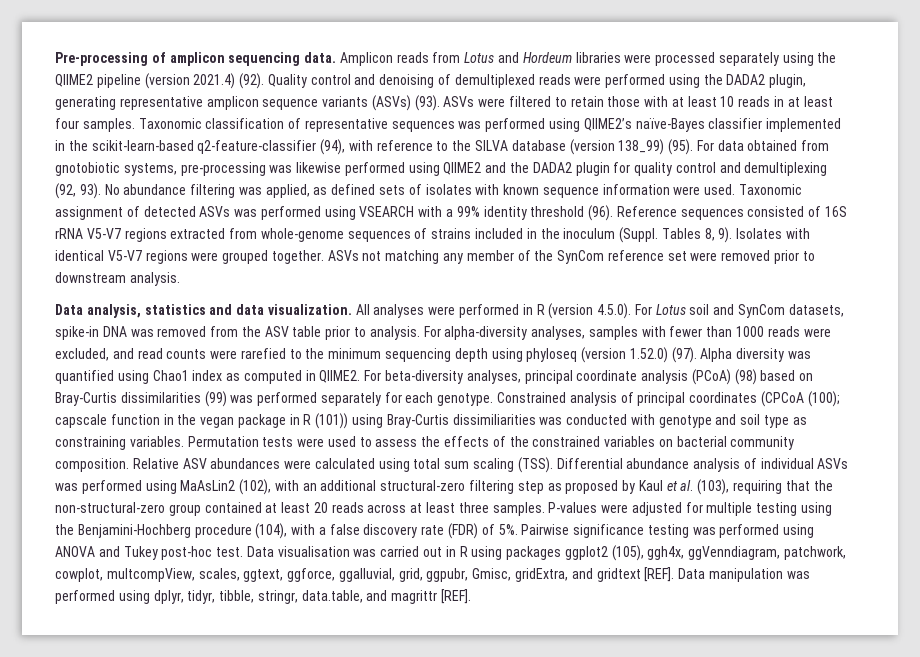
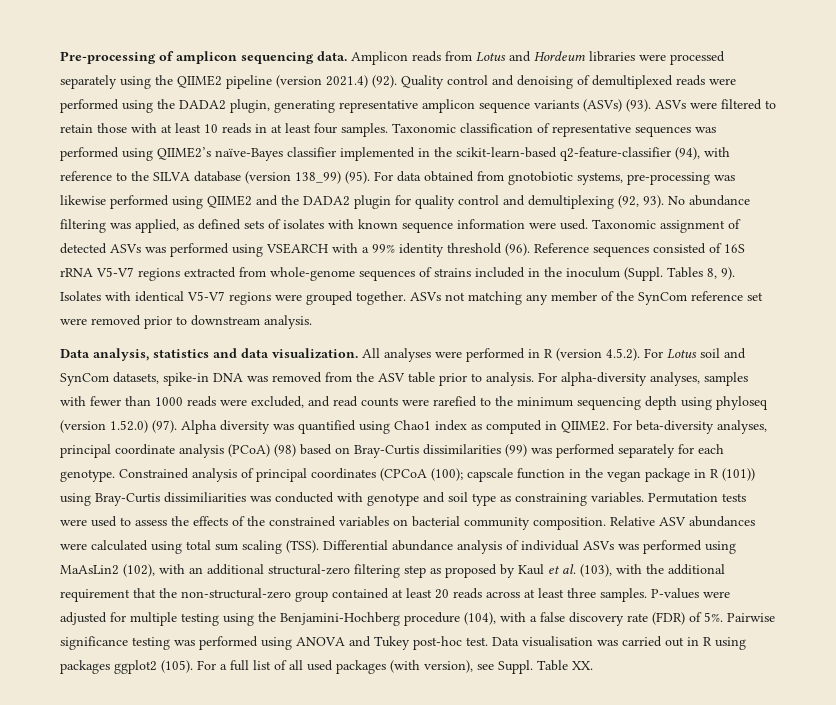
- All analyses were performed in R (version 4.5.0). For Lotus soil and SynCom datasets, spike-in DNA was removed from the ASV table prior to analysis.
+ All analyses were performed in R (version 4.5.2). For Lotus soil and SynCom datasets, spike-in DNA was removed from the ASV table prior to analysis.
- Differential abundance analysis of individual ASVs was performed using MaAsLin2 (102), with an additional structural-zero filtering step as proposed by Kaul et al. (103), requiring that the non-structural-zero group contained at least 20 reads across at least three samples.
+ Differential abundance analysis of individual ASVs was performed using MaAsLin2 (102), with an additional structural-zero filtering step as proposed by Kaul et al. (103), with the additional requirement that the non-structural-zero group contained at least 20 reads across at least three samples.
- Data visualisation was carried out in R using packages ggplot2 (105), ggh4x, ggVenndiagram, patchwork, cowplot, multcompView, scales, ggtext, ggforce, ggalluvial, grid, ggpubr, Gmisc, gridExtra, and gridtext [REF]. Data manipulation was performed using dplyr, tidyr, tibble, stringr, data.table, and magrittr [REF].
+ Data visualisation was carried out in R using packages ggplot2 (105). For a full list of all used packages (with version), see Suppl. Table XX.

